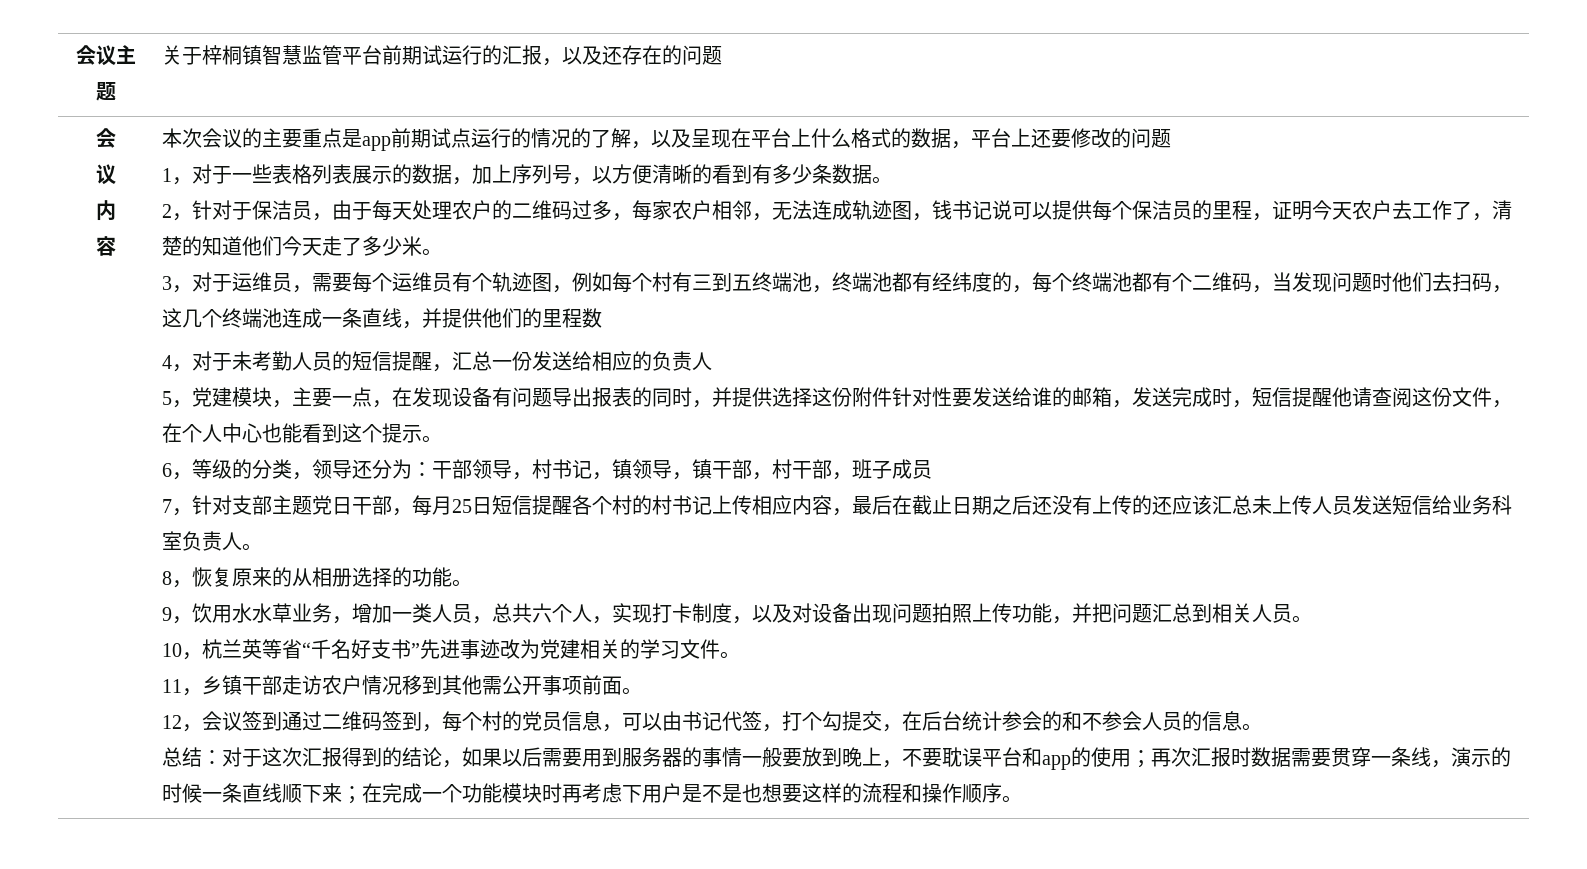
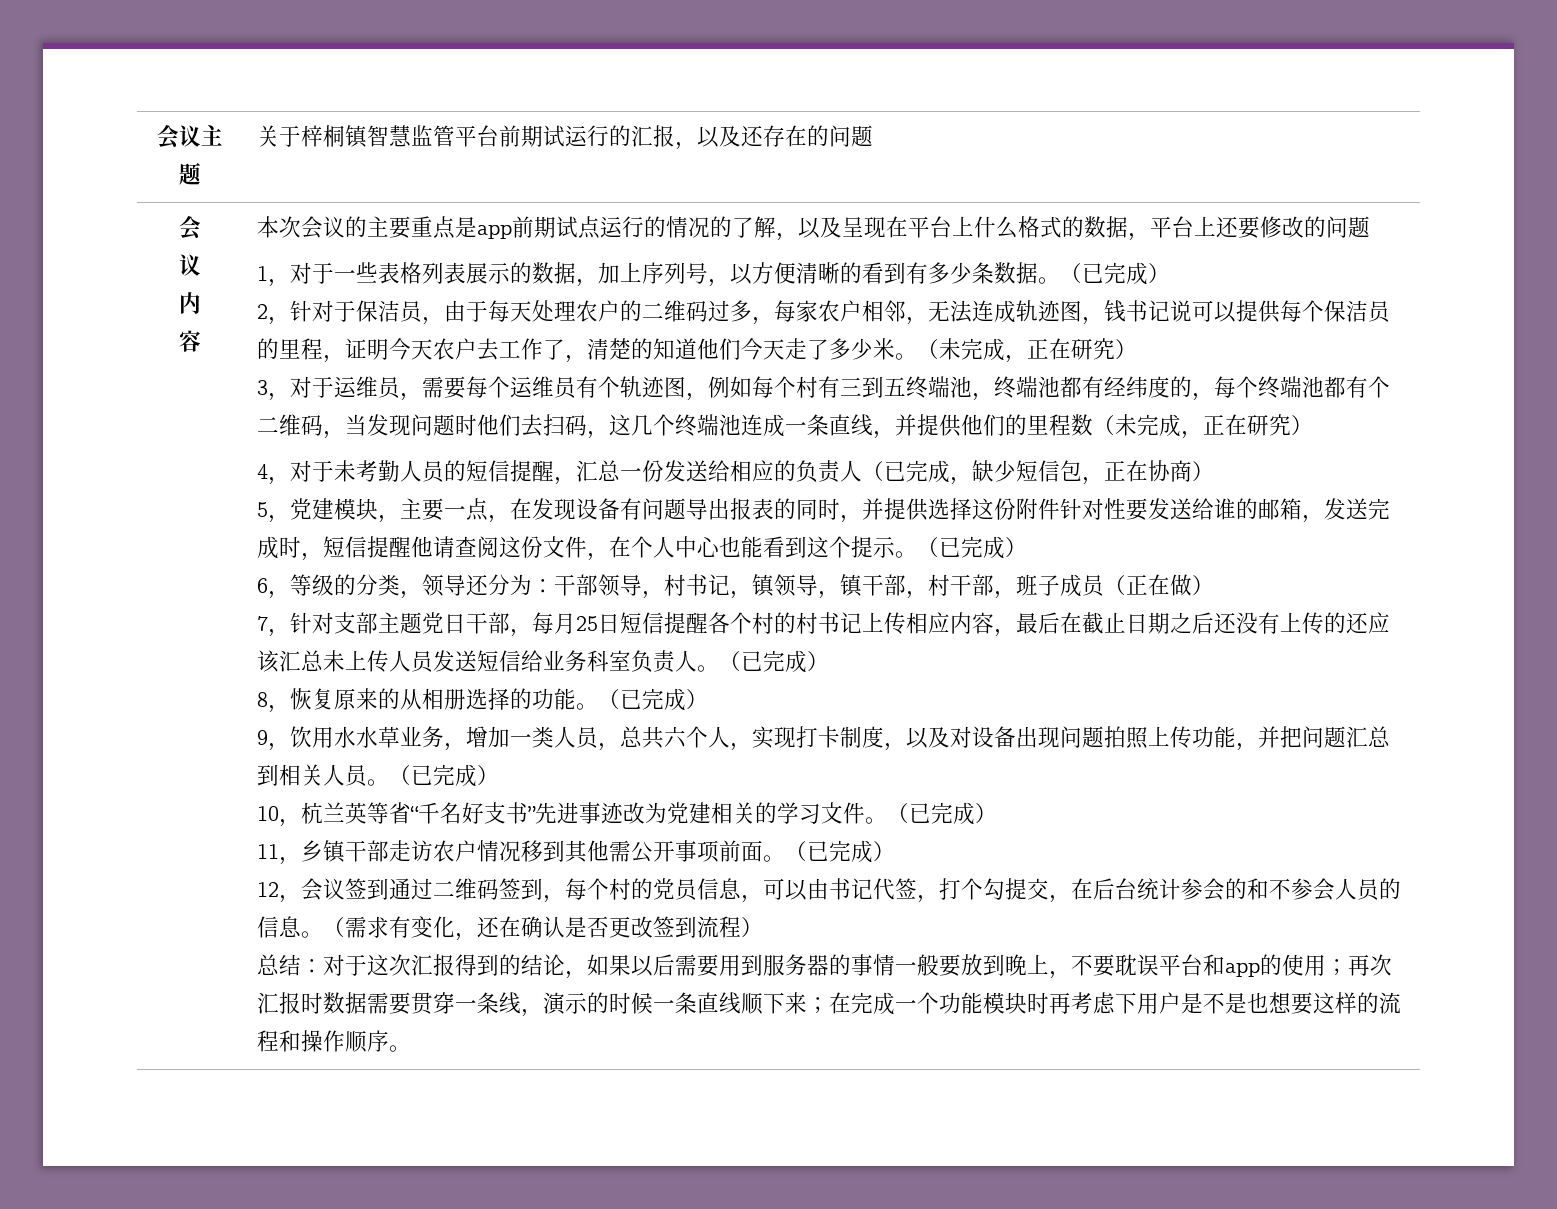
- 1，对于一些表格列表展示的数据，加上序列号，以方便清晰的看到有多少条数据。
+ 1，对于一些表格列表展示的数据，加上序列号，以方便清晰的看到有多少条数据。（已完成）
- 2，针对于保洁员，由于每天处理农户的二维码过多，每家农户相邻，无法连成轨迹图，钱书记说可以提供每个保洁员的里程，证明今天农户去工作了，清楚的知道他们今天走了多少米。
+ 2，针对于保洁员，由于每天处理农户的二维码过多，每家农户相邻，无法连成轨迹图，钱书记说可以提供每个保洁员的里程，证明今天农户去工作了，清楚的知道他们今天走了多少米。（未完成，正在研究）
- 3，对于运维员，需要每个运维员有个轨迹图，例如每个村有三到五终端池，终端池都有经纬度的，每个终端池都有个二维码，当发现问题时他们去扫码，这几个终端池连成一条直线，并提供他们的里程数
+ 3，对于运维员，需要每个运维员有个轨迹图，例如每个村有三到五终端池，终端池都有经纬度的，每个终端池都有个二维码，当发现问题时他们去扫码，这几个终端池连成一条直线，并提供他们的里程数（未完成，正在研究）
- 4，对于未考勤人员的短信提醒，汇总一份发送给相应的负责人
+ 4，对于未考勤人员的短信提醒，汇总一份发送给相应的负责人（已完成，缺少短信包，正在协商）
- 5，党建模块，主要一点，在发现设备有问题导出报表的同时，并提供选择这份附件针对性要发送给谁的邮箱，发送完成时，短信提醒他请查阅这份文件，在个人中心也能看到这个提示。
+ 5，党建模块，主要一点，在发现设备有问题导出报表的同时，并提供选择这份附件针对性要发送给谁的邮箱，发送完成时，短信提醒他请查阅这份文件，在个人中心也能看到这个提示。（已完成）
- 6，等级的分类，领导还分为：干部领导，村书记，镇领导，镇干部，村干部，班子成员
+ 6，等级的分类，领导还分为：干部领导，村书记，镇领导，镇干部，村干部，班子成员（正在做）
- 7，针对支部主题党日干部，每月25日短信提醒各个村的村书记上传相应内容，最后在截止日期之后还没有上传的还应该汇总未上传人员发送短信给业务科室负责人。
+ 7，针对支部主题党日干部，每月25日短信提醒各个村的村书记上传相应内容，最后在截止日期之后还没有上传的还应该汇总未上传人员发送短信给业务科室负责人。（已完成）
- 8，恢复原来的从相册选择的功能。
+ 8，恢复原来的从相册选择的功能。（已完成）
- 9，饮用水水草业务，增加一类人员，总共六个人，实现打卡制度，以及对设备出现问题拍照上传功能，并把问题汇总到相关人员。
+ 9，饮用水水草业务，增加一类人员，总共六个人，实现打卡制度，以及对设备出现问题拍照上传功能，并把问题汇总到相关人员。（已完成）
- 10，杭兰英等省“千名好支书”先进事迹改为党建相关的学习文件。
+ 10，杭兰英等省“千名好支书”先进事迹改为党建相关的学习文件。（已完成）
- 11，乡镇干部走访农户情况移到其他需公开事项前面。
+ 11，乡镇干部走访农户情况移到其他需公开事项前面。（已完成）
+ （需求有变化，还在确认是否更改签到流程）

